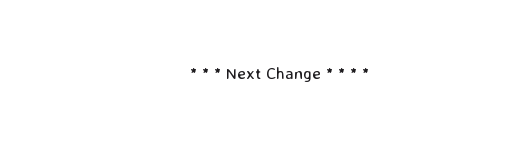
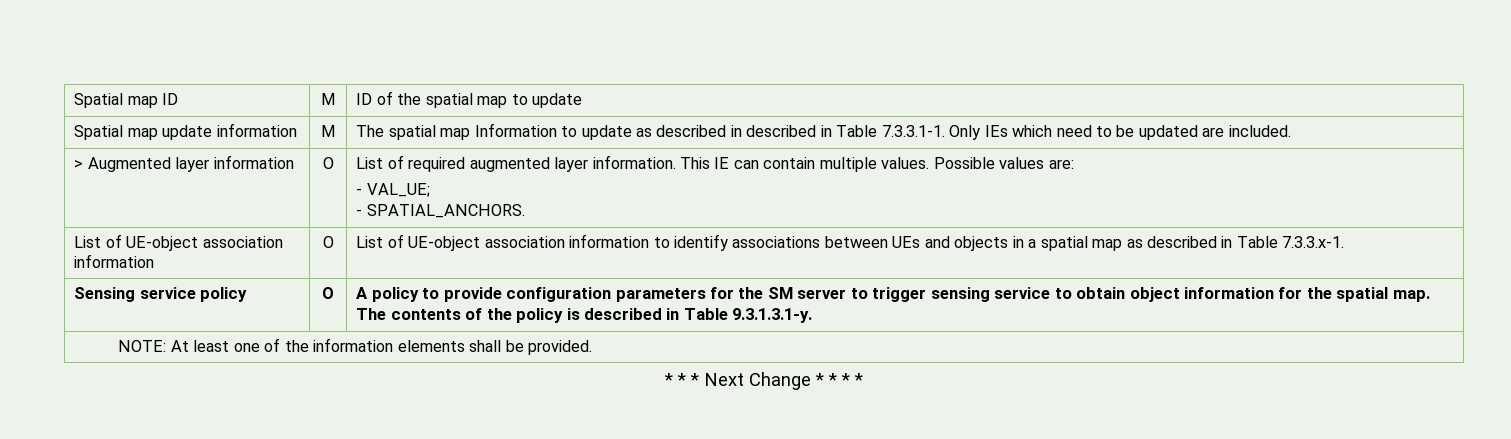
+ Spatial map ID | M | ID of the spatial map to update
+ Spatial map update information | M | The spatial map Information to update as described in described in Table 7.3.3.1-1. Only IEs which need to be updated are included.
+ > Augmented layer information | O | List of required augmented layer information. This IE can contain multiple values. Possible values are:
+ - VAL_UE;
+ - SPATIAL_ANCHORS.
+ List of UE-object association information | O | List of UE-object association information to identify associations between UEs and objects in a spatial map as described in Table 7.3.3.x-1.
+ Sensing service policy | O | A policy to provide configuration parameters for the SM server to trigger sensing service to obtain object information for the spatial map. The contents of the policy is described in Table 9.3.1.3.1-y.
+ NOTE: At least one of the information elements shall be provided.

